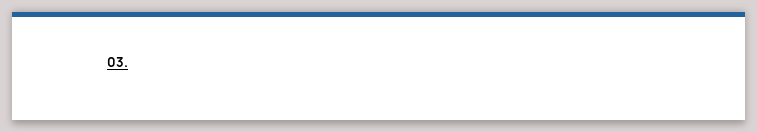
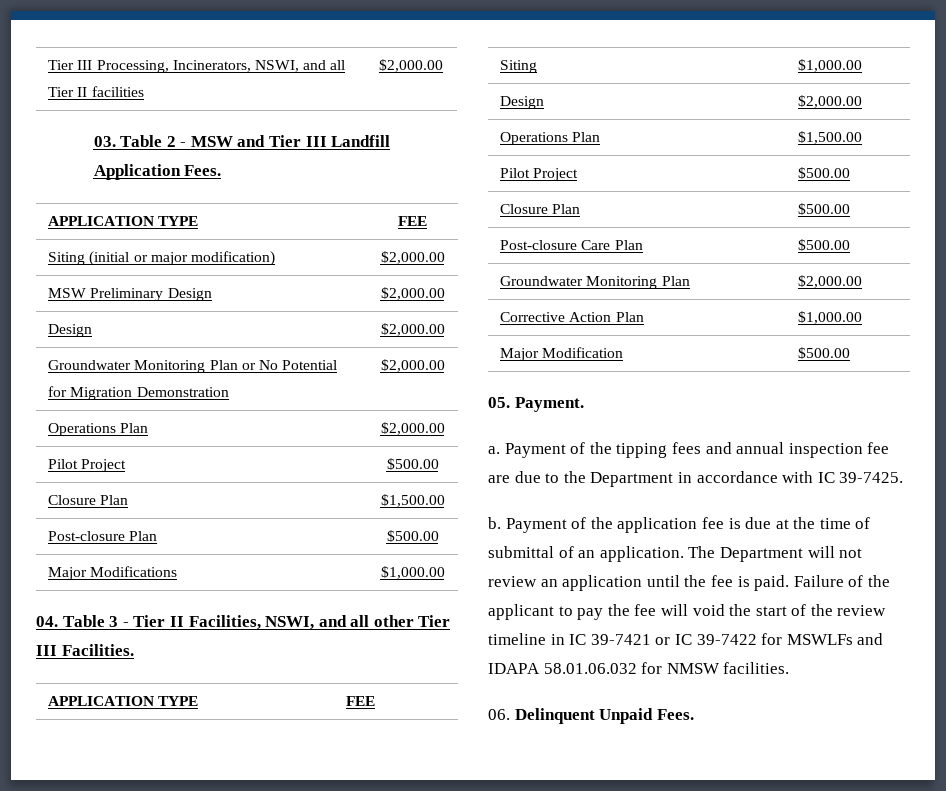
- 03.
+ Tier III Processing, Incinerators, NSWI, and all Tier II facilities | $2,000.00
+ 03. Table 2 - MSW and Tier III Landfill Application Fees.
+ APPLICATION TYPE | FEE
+ Siting (initial or major modification) | $2,000.00
+ MSW Preliminary Design | $2,000.00
+ Design | $2,000.00
+ Groundwater Monitoring Plan or No Potential for Migration Demonstration | $2,000.00
+ Operations Plan | $2,000.00
+ Pilot Project | $500.00
+ Closure Plan | $1,500.00
+ Post-closure Plan | $500.00
+ Major Modifications | $1,000.00
+ 04. Table 3 - Tier II Facilities, NSWI, and all other Tier III Facilities.
+ APPLICATION TYPE | FEE
+ Siting | $1,000.00
+ Design | $2,000.00
+ Operations Plan | $1,500.00
+ Pilot Project | $500.00
+ Closure Plan | $500.00
+ Post-closure Care Plan | $500.00
+ Groundwater Monitoring Plan | $2,000.00
+ Corrective Action Plan | $1,000.00
+ Major Modification | $500.00
+ 05. Payment.
+ a. Payment of the tipping fees and annual inspection fee are due to the Department in accordance with IC 39-7425.
+ b. Payment of the application fee is due at the time of submittal of an application. The Department will not review an application until the fee is paid. Failure of the applicant to pay the fee will void the start of the review timeline in IC 39-7421 or IC 39-7422 for MSWLFs and IDAPA 58.01.06.032 for NMSW facilities.
+ 06. Delinquent Unpaid Fees.

